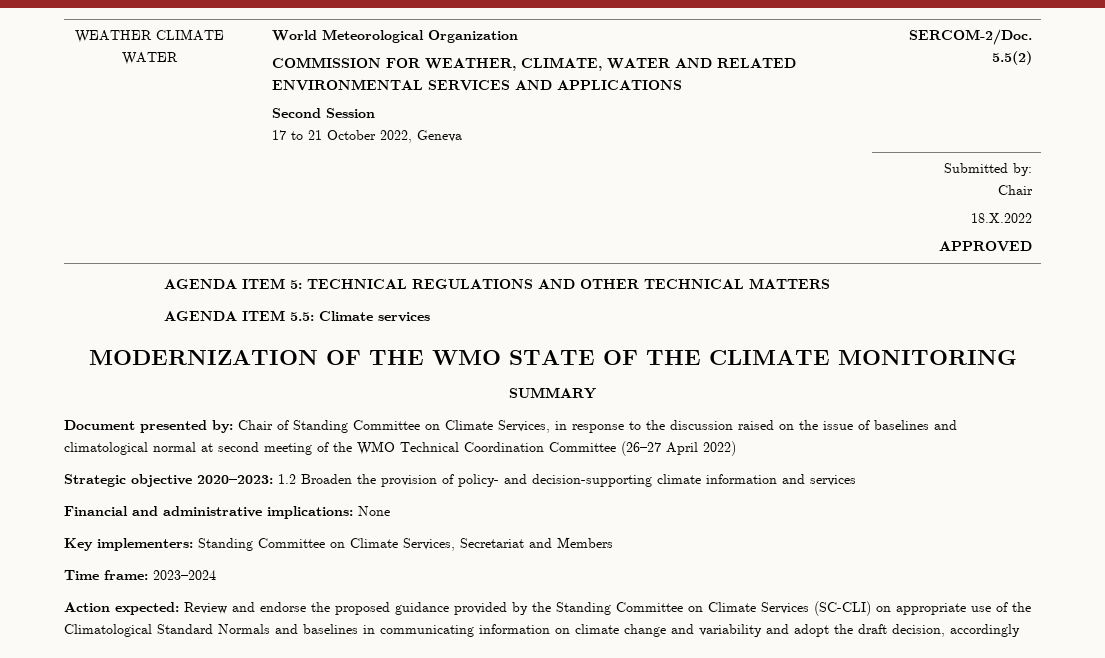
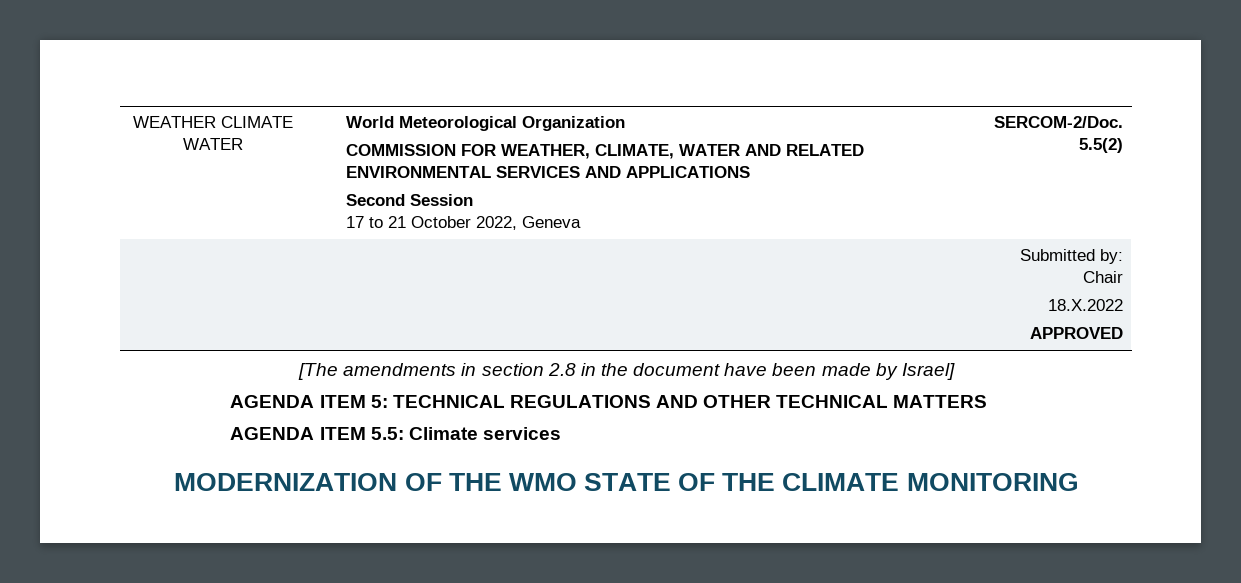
+ [The amendments in section 2.8 in the document have been made by Israel]
- SUMMARY
- Document presented by: Chair of Standing Committee on Climate Services, in response to the discussion raised on the issue of baselines and climatological normal at second meeting of the WMO Technical Coordination Committee (26–27 April 2022)
- Strategic objective 2020–2023: 1.2 Broaden the provision of policy- and decision-supporting climate information and services
- Financial and administrative implications: None
- Key implementers: Standing Committee on Climate Services, Secretariat and Members
- Time frame: 2023–2024
- Action expected: Review and endorse the proposed guidance provided by the Standing Committee on Climate Services (SC-CLI) on appropriate use of the Climatological Standard Normals and baselines in communicating information on climate change and variability and adopt the draft decision, accordingly

